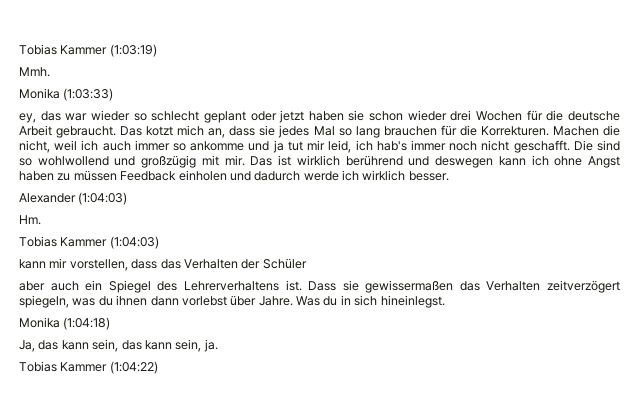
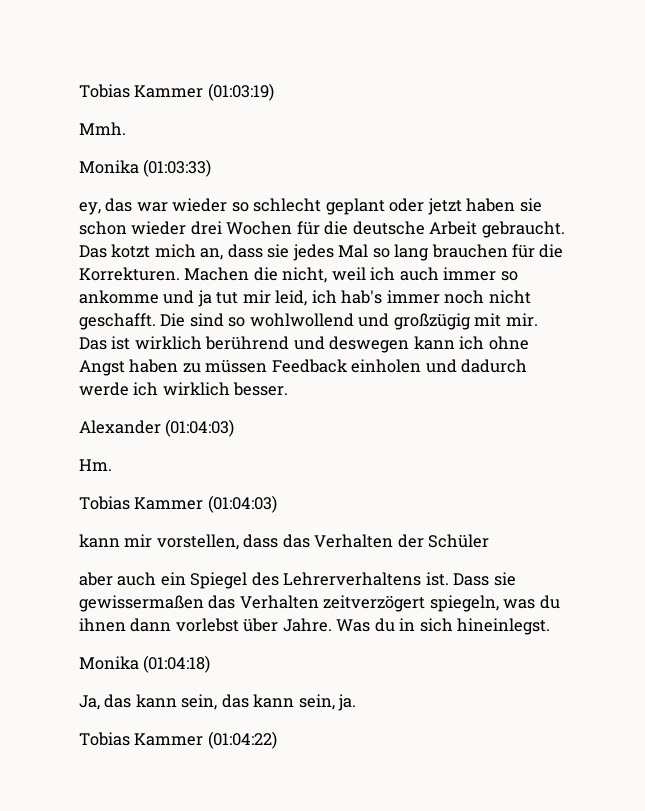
- Tobias Kammer (1:03:19)
+ Tobias Kammer (01:03:19)
- Monika (1:03:33)
+ Monika (01:03:33)
- Alexander (1:04:03)
+ Alexander (01:04:03)
- Tobias Kammer (1:04:03)
+ Tobias Kammer (01:04:03)
- Monika (1:04:18)
+ Monika (01:04:18)
- Tobias Kammer (1:04:22)
+ Tobias Kammer (01:04:22)

